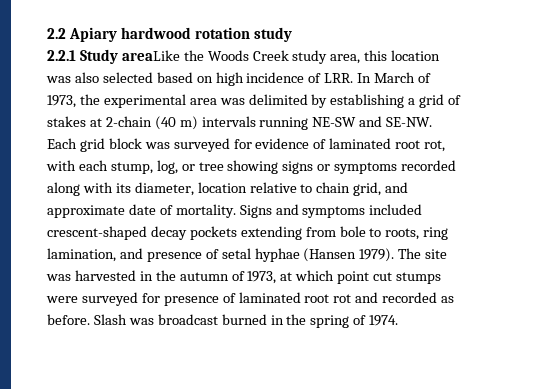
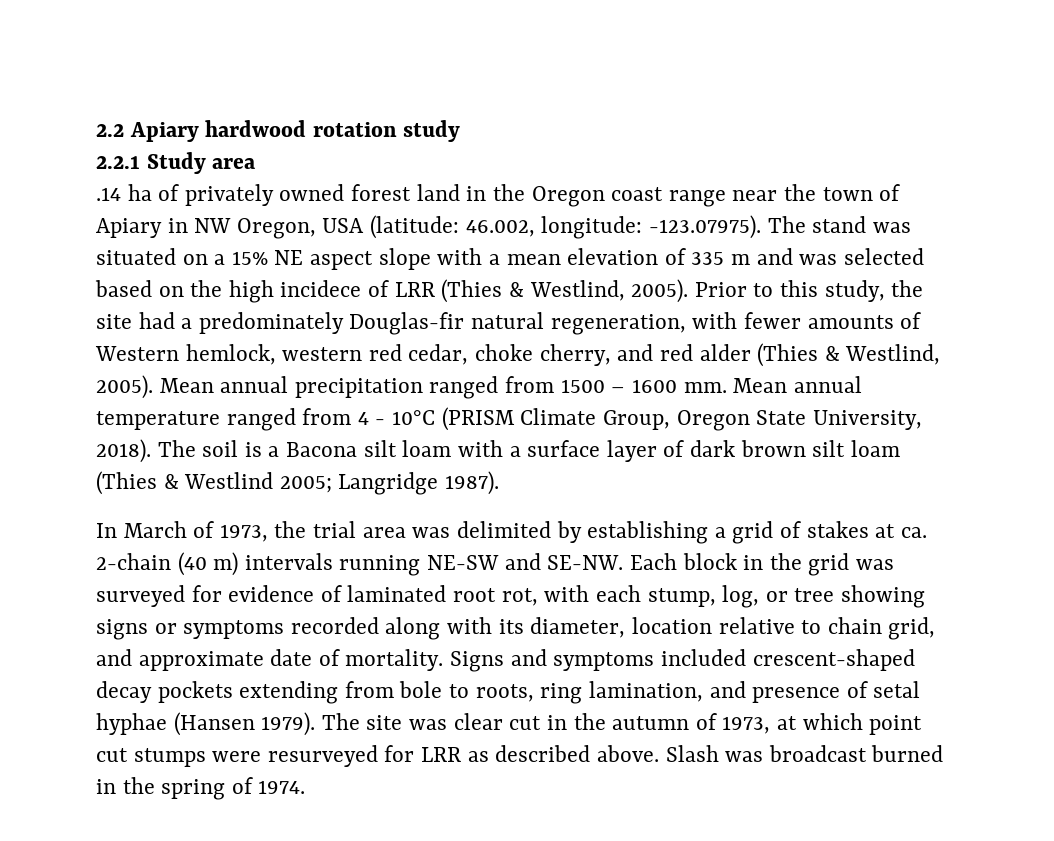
- 2.2.1 Study areaLike the Woods Creek study area, this location was also selected based on high incidence of LRR. In March of 1973, the experimental area was delimited by establishing a grid of stakes at 2-chain (40 m) intervals running NE-SW and SE-NW.
+ 2.2.1 Study area
+ .14 ha of privately owned forest land in the Oregon coast range near the town of Apiary in NW Oregon, USA (latitude: 46.002, longitude: -123.07975). The stand was situated on a 15% NE aspect slope with a mean elevation of 335 m and was selected based on the high incidece of LRR (Thies & Westlind, 2005). Prior to this study, the site had a predominately Douglas-fir natural regeneration, with fewer amounts of Western hemlock, western red cedar, choke cherry, and red alder (Thies & Westlind, 2005). Mean annual precipitation ranged from 1500 – 1600 mm. Mean annual temperature ranged from 4 - 10°C (PRISM Climate Group, Oregon State University, 2018). The soil is a Bacona silt loam with a surface layer of dark brown silt loam (Thies & Westlind 2005; Langridge 1987).
+ In March of 1973, the trial area was delimited by establishing a grid of stakes at ca. 2-chain (40 m) intervals running NE-SW and SE-NW.
- Each grid block was surveyed for evidence of laminated root rot, with each stump, log, or tree showing signs or symptoms recorded along with its diameter, location relative to chain grid, and approximate date of mortality.
+ Each block in the grid was surveyed for evidence of laminated root rot, with each stump, log, or tree showing signs or symptoms recorded along with its diameter, location relative to chain grid, and approximate date of mortality.
- The site was harvested in the autumn of 1973, at which point cut stumps were surveyed for presence of laminated root rot and recorded as before.
+ The site was clear cut in the autumn of 1973, at which point cut stumps were resurveyed for LRR as described above.

